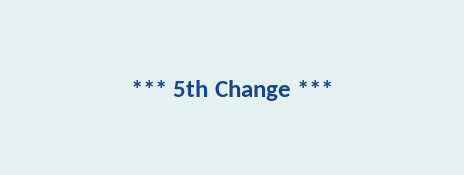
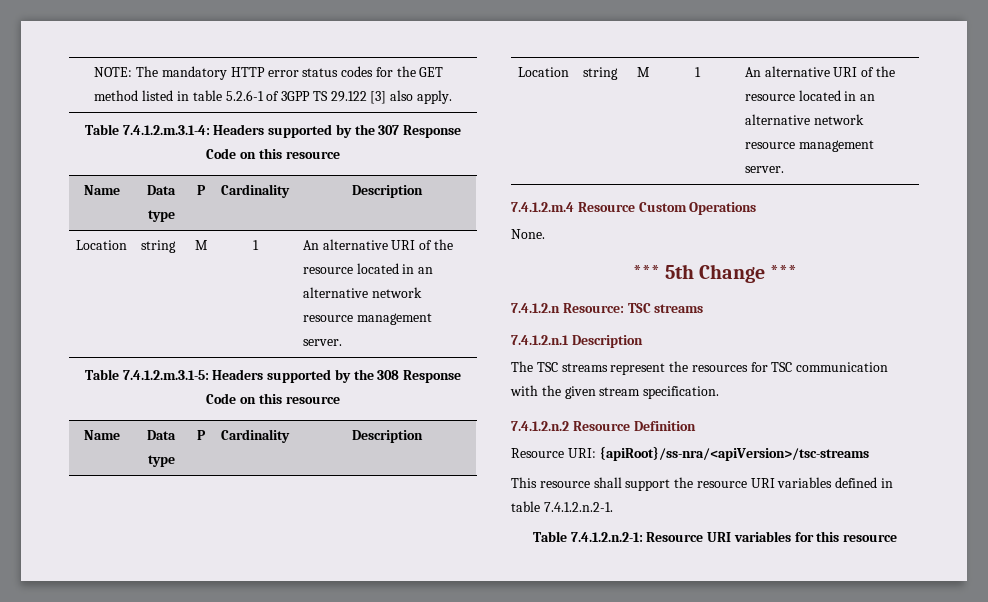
+ NOTE: The mandatory HTTP error status codes for the GET method listed in table 5.2.6-1 of 3GPP TS 29.122 [3] also apply.
+ Table 7.4.1.2.m.3.1-4: Headers supported by the 307 Response Code on this resource
+ Name | Data type | P | Cardinality | Description
+ Location | string | M | 1 | An alternative URI of the resource located in an alternative network resource management server.
+ Table 7.4.1.2.m.3.1-5: Headers supported by the 308 Response Code on this resource
+ Name | Data type | P | Cardinality | Description
+ Location | string | M | 1 | An alternative URI of the resource located in an alternative network resource management server.
+ 7.4.1.2.m.4 Resource Custom Operations
+ None.
  *** 5th Change ***
+ 7.4.1.2.n Resource: TSC streams
+ 7.4.1.2.n.1 Description
+ The TSC streams represent the resources for TSC communication with the given stream specification.
+ 7.4.1.2.n.2 Resource Definition
+ Resource URI: {apiRoot}/ss-nra/<apiVersion>/tsc-streams
+ This resource shall support the resource URI variables defined in table 7.4.1.2.n.2-1.
+ Table 7.4.1.2.n.2-1: Resource URI variables for this resource

